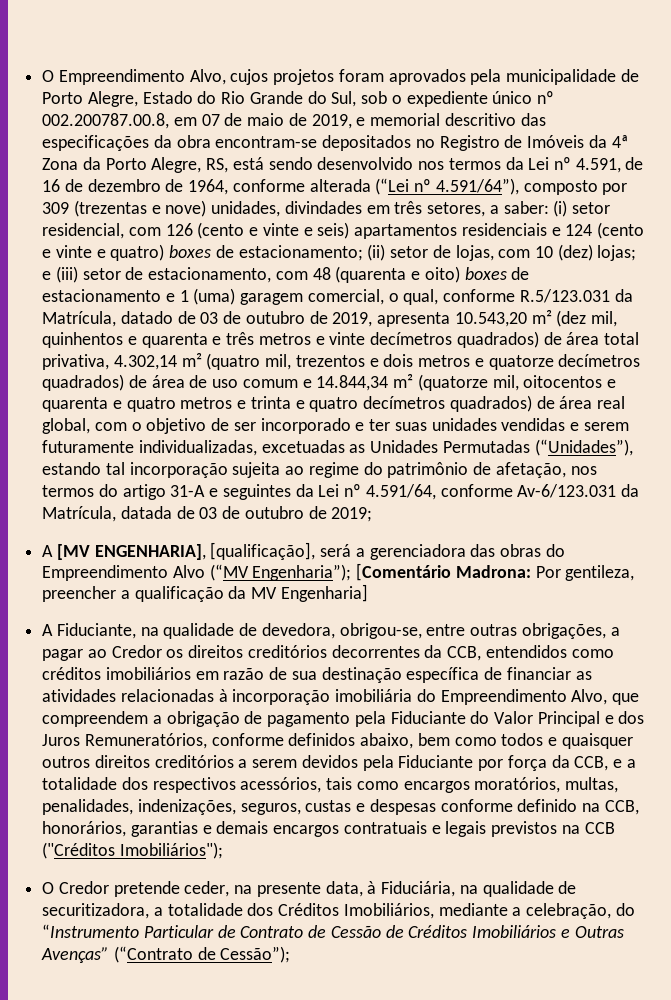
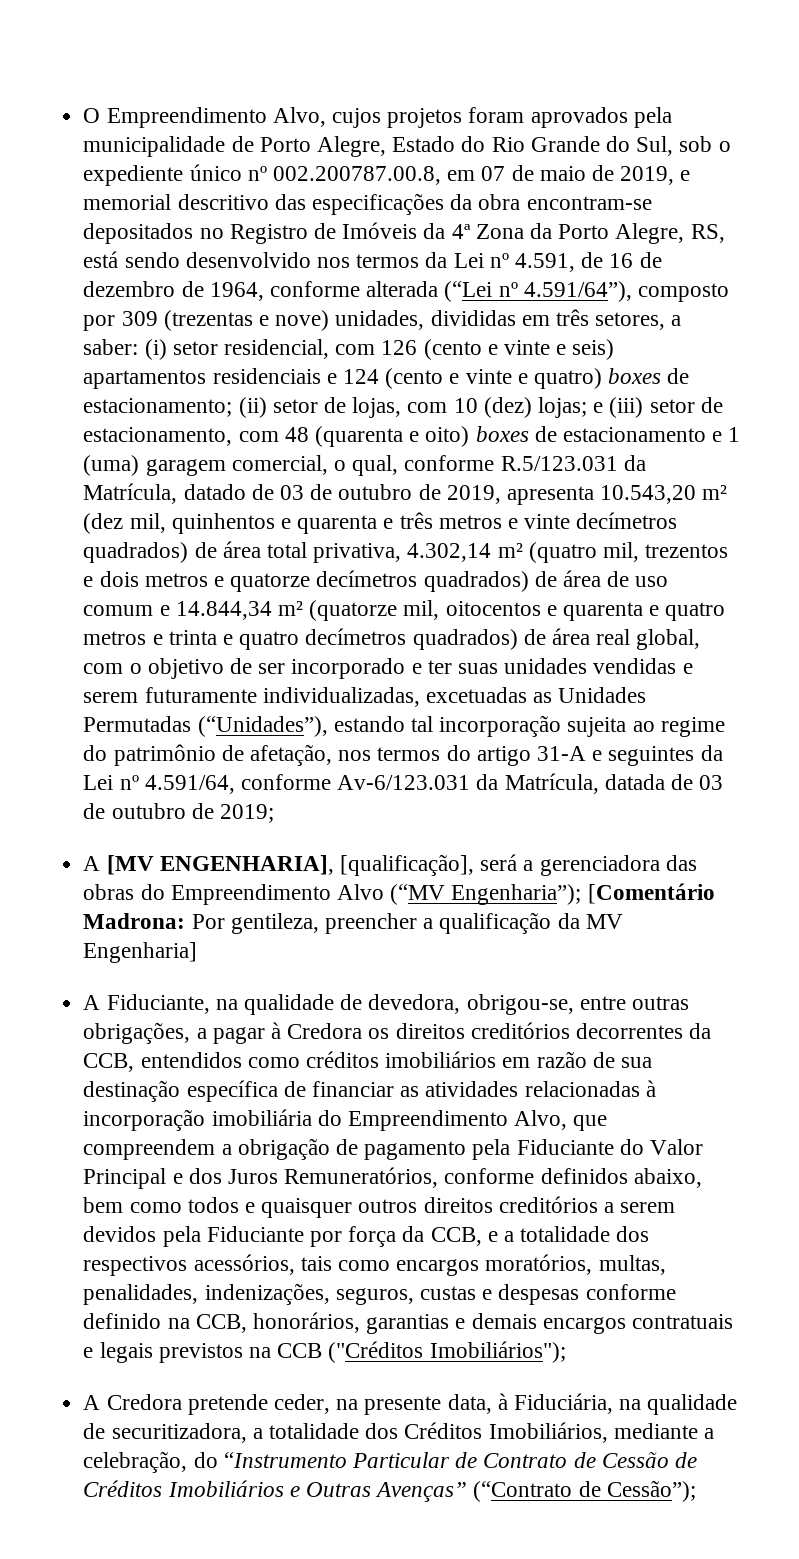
- O Empreendimento Alvo, cujos projetos foram aprovados pela municipalidade de Porto Alegre, Estado do Rio Grande do Sul, sob o expediente único nº 002.200787.00.8, em 07 de maio de 2019, e memorial descritivo das especificações da obra encontram-se depositados no Registro de Imóveis da 4ª Zona da Porto Alegre, RS, está sendo desenvolvido nos termos da Lei nº 4.591, de 16 de dezembro de 1964, conforme alterada (“Lei nº 4.591/64”), composto por 309 (trezentas e nove) unidades, divindades em três setores, a saber:
+ O Empreendimento Alvo, cujos projetos foram aprovados pela municipalidade de Porto Alegre, Estado do Rio Grande do Sul, sob o expediente único nº 002.200787.00.8, em 07 de maio de 2019, e memorial descritivo das especificações da obra encontram-se depositados no Registro de Imóveis da 4ª Zona da Porto Alegre, RS, está sendo desenvolvido nos termos da Lei nº 4.591, de 16 de dezembro de 1964, conforme alterada (“Lei nº 4.591/64”), composto por 309 (trezentas e nove) unidades, divididas em três setores, a saber:
- A Fiduciante, na qualidade de devedora, obrigou-se, entre outras obrigações, a pagar ao Credor os direitos creditórios decorrentes da CCB, entendidos como créditos imobiliários em razão de sua destinação específica de financiar as atividades relacionadas à incorporação imobiliária do Empreendimento Alvo, que compreendem a obrigação de pagamento pela Fiduciante do Valor Principal e dos Juros Remuneratórios, conforme definidos abaixo, bem como todos e quaisquer outros direitos creditórios a serem devidos pela Fiduciante por força da CCB, e a totalidade dos respectivos acessórios, tais como encargos moratórios, multas, penalidades, indenizações, seguros, custas e despesas conforme definido na CCB, honorários, garantias e demais encargos contratuais e legais previstos na CCB ("Créditos Imobiliários");
+ A Fiduciante, na qualidade de devedora, obrigou-se, entre outras obrigações, a pagar à Credora os direitos creditórios decorrentes da CCB, entendidos como créditos imobiliários em razão de sua destinação específica de financiar as atividades relacionadas à incorporação imobiliária do Empreendimento Alvo, que compreendem a obrigação de pagamento pela Fiduciante do Valor Principal e dos Juros Remuneratórios, conforme definidos abaixo, bem como todos e quaisquer outros direitos creditórios a serem devidos pela Fiduciante por força da CCB, e a totalidade dos respectivos acessórios, tais como encargos moratórios, multas, penalidades, indenizações, seguros, custas e despesas conforme definido na CCB, honorários, garantias e demais encargos contratuais e legais previstos na CCB ("Créditos Imobiliários");
- O Credor pretende ceder, na presente data, à Fiduciária, na qualidade de securitizadora, a totalidade dos Créditos Imobiliários, mediante a celebração, do “Instrumento Particular de Contrato de Cessão de Créditos Imobiliários e Outras Avenças” (“Contrato de Cessão”);
+ A Credora pretende ceder, na presente data, à Fiduciária, na qualidade de securitizadora, a totalidade dos Créditos Imobiliários, mediante a celebração, do “Instrumento Particular de Contrato de Cessão de Créditos Imobiliários e Outras Avenças” (“Contrato de Cessão”);

